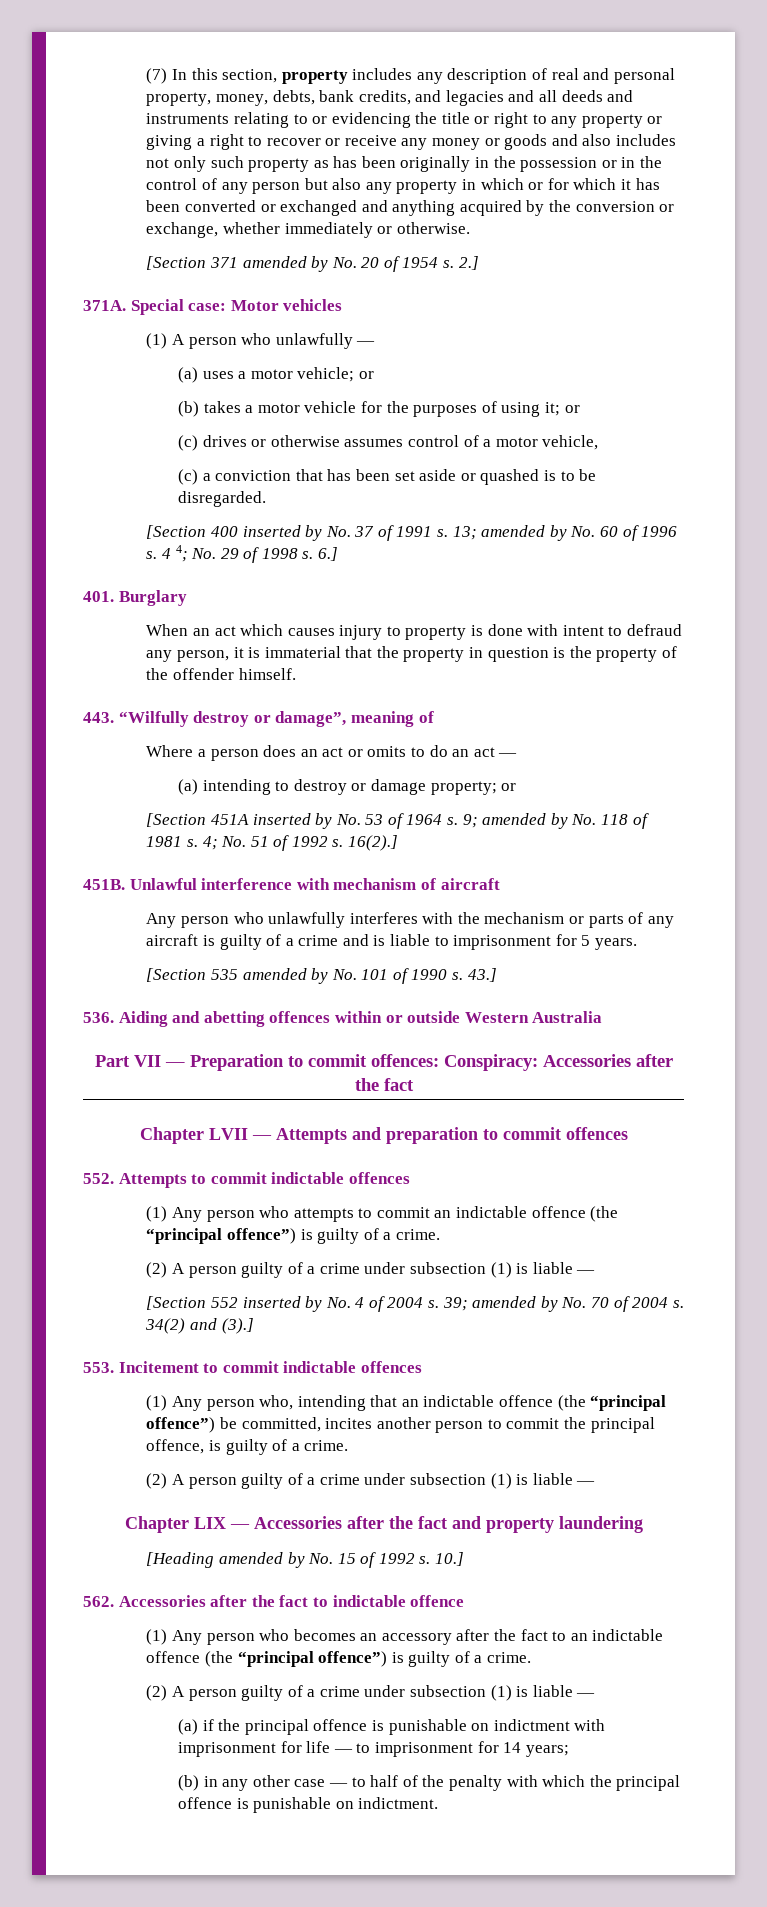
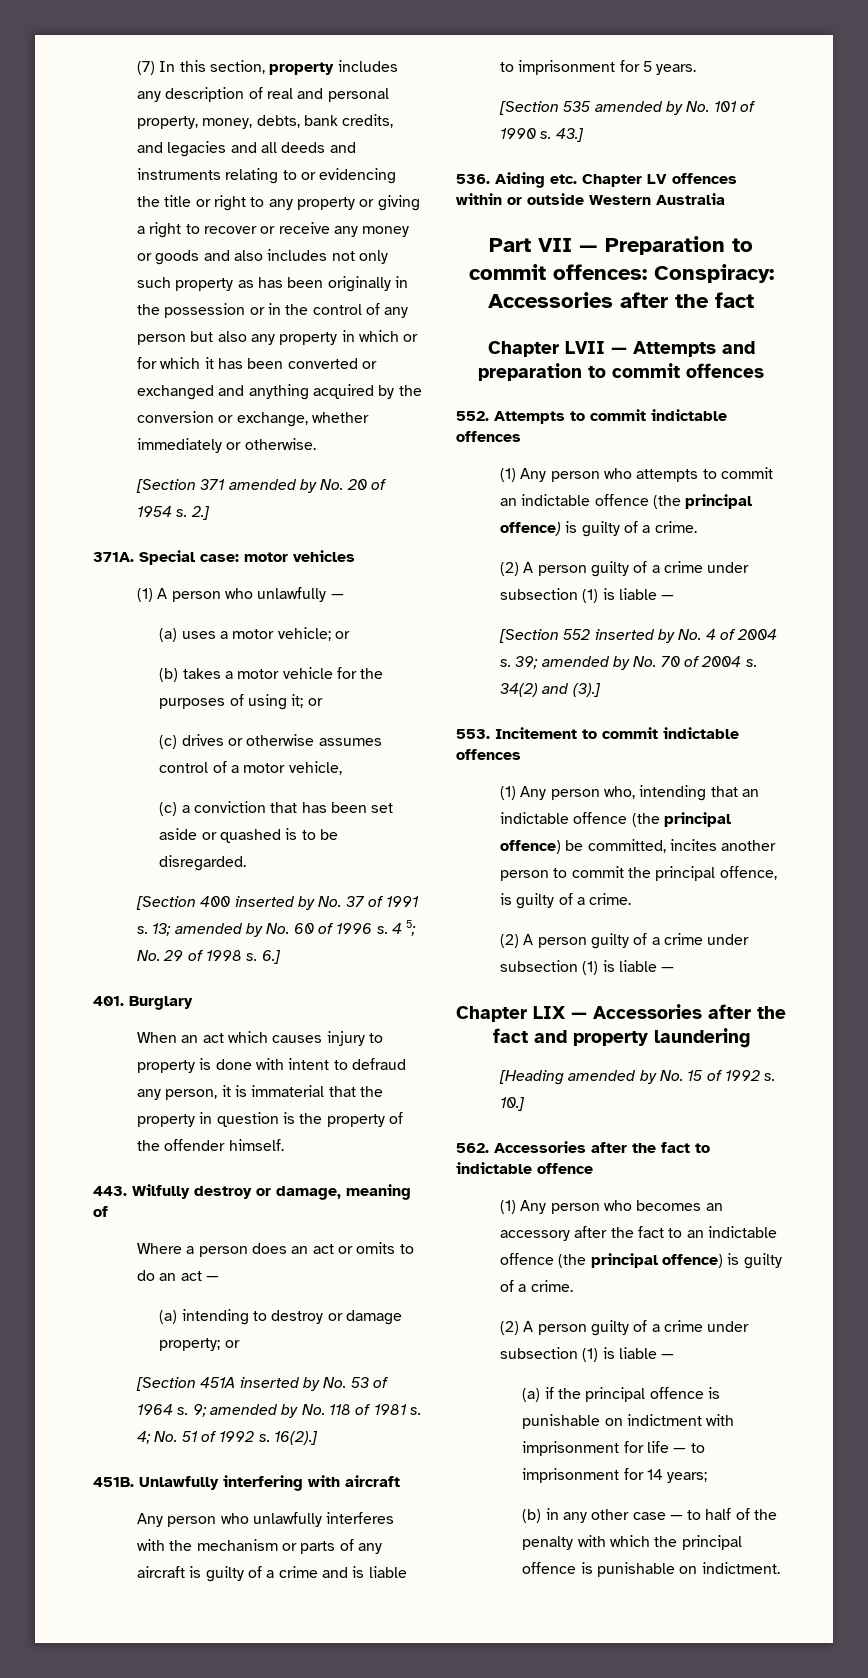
- Special case: Motor vehicles
+ Special case: motor vehicles
- 4 4; No. 29 of 1998 s.
+ 4 5; No. 29 of 1998 s.
- 443. “Wilfully destroy or damage”, meaning of
+ 443. Wilfully destroy or damage, meaning of
- Unlawful interference with mechanism of aircraft
+ Unlawfully interfering with aircraft
- 536. Aiding and abetting offences within or outside Western Australia
+ 536. Aiding etc. Chapter LV offences within or outside Western Australia
- (1) Any person who attempts to commit an indictable offence (the “principal offence”) is guilty of a crime.
+ (1) Any person who attempts to commit an indictable offence (the principal offence) is guilty of a crime.
- (1) Any person who, intending that an indictable offence (the “principal offence”) be committed, incites another person to commit the principal offence, is guilty of a crime.
+ (1) Any person who, intending that an indictable offence (the principal offence) be committed, incites another person to commit the principal offence, is guilty of a crime.
- (1) Any person who becomes an accessory after the fact to an indictable offence (the “principal offence”) is guilty of a crime.
+ (1) Any person who becomes an accessory after the fact to an indictable offence (the principal offence) is guilty of a crime.

